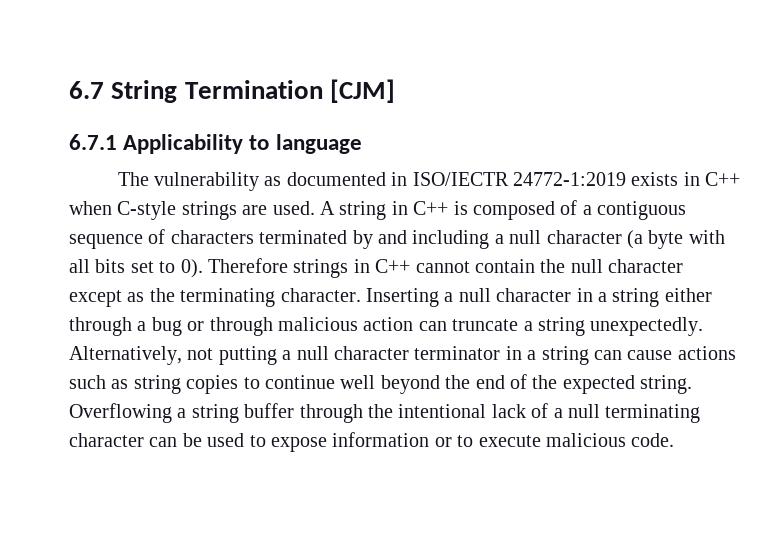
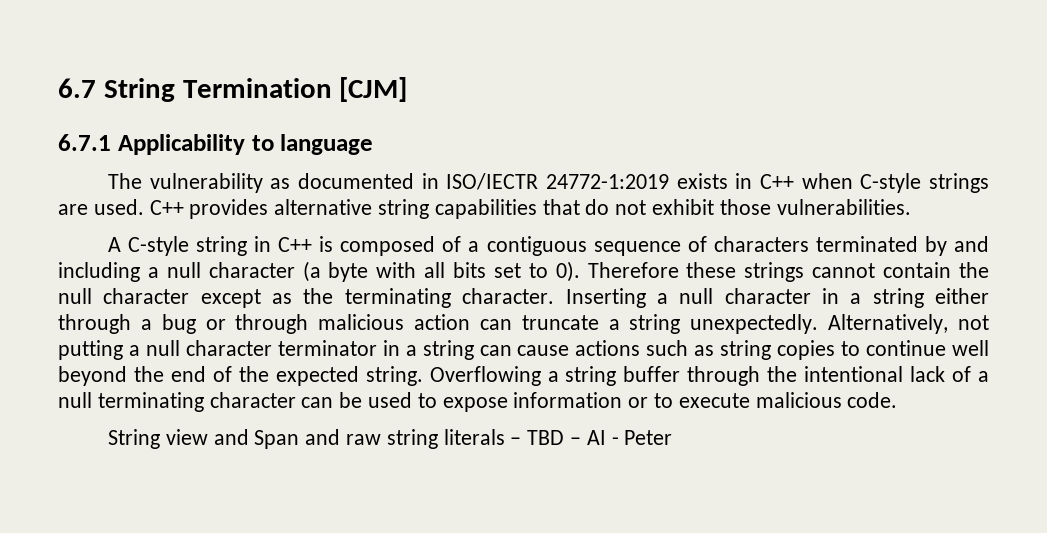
- A string in C++ is composed of a contiguous sequence of characters terminated by and including a null character (a byte with all bits set to 0).
+ C++ provides alternative string capabilities that do not exhibit those vulnerabilities.
+ A C-style string in C++ is composed of a contiguous sequence of characters terminated by and including a null character (a byte with all bits set to 0).
- Therefore strings in C++ cannot contain the null character except as the terminating character.
+ Therefore these strings cannot contain the null character except as the terminating character.
+ String view and Span and raw string literals – TBD – AI - Peter

